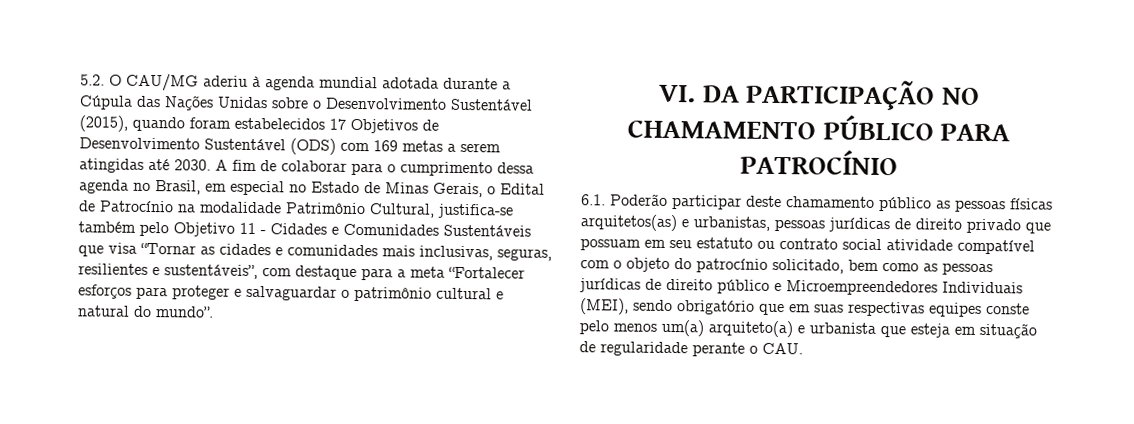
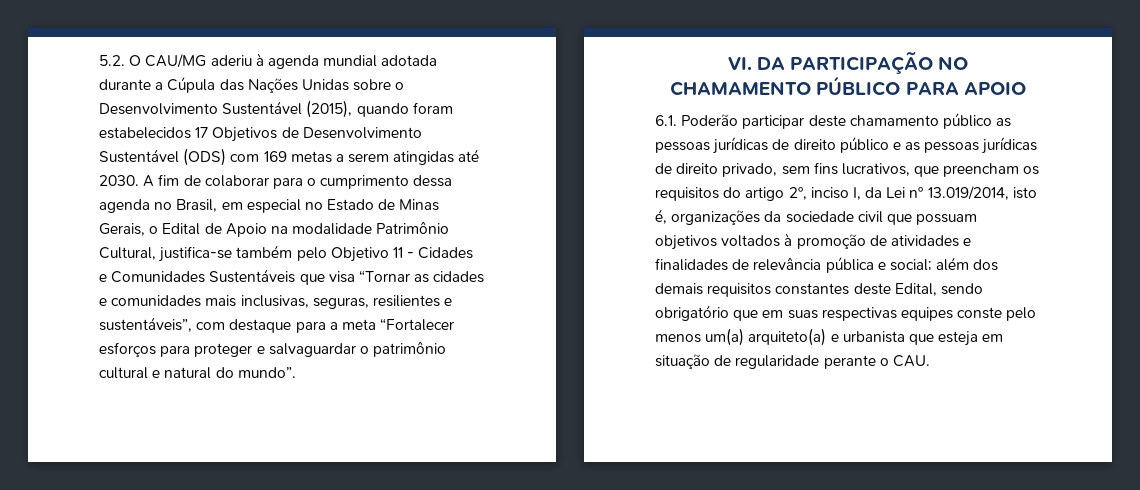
- A fim de colaborar para o cumprimento dessa agenda no Brasil, em especial no Estado de Minas Gerais, o Edital de Patrocínio na modalidade Patrimônio Cultural, justifica-se também pelo Objetivo 11 - Cidades e Comunidades Sustentáveis que visa “Tornar as cidades e comunidades mais inclusivas, seguras, resilientes e sustentáveis”, com destaque para a meta “Fortalecer esforços para proteger e salvaguardar o patrimônio cultural e natural do mundo”.
+ A fim de colaborar para o cumprimento dessa agenda no Brasil, em especial no Estado de Minas Gerais, o Edital de Apoio na modalidade Patrimônio Cultural, justifica-se também pelo Objetivo 11 - Cidades e Comunidades Sustentáveis que visa “Tornar as cidades e comunidades mais inclusivas, seguras, resilientes e sustentáveis”, com destaque para a meta “Fortalecer esforços para proteger e salvaguardar o patrimônio cultural e natural do mundo”.
- VI. DA PARTICIPAÇÃO NO CHAMAMENTO PÚBLICO PARA PATROCÍNIO
+ VI. DA PARTICIPAÇÃO NO CHAMAMENTO PÚBLICO PARA APOIO
- 6.1. Poderão participar deste chamamento público as pessoas físicas arquitetos(as) e urbanistas, pessoas jurídicas de direito privado que possuam em seu estatuto ou contrato social atividade compatível com o objeto do patrocínio solicitado, bem como as pessoas jurídicas de direito público e Microempreendedores Individuais (MEI), sendo obrigatório que em suas respectivas equipes conste pelo menos um(a) arquiteto(a) e urbanista que esteja em situação de regularidade perante o CAU.
+ 6.1. Poderão participar deste chamamento público as pessoas jurídicas de direito público e as pessoas jurídicas de direito privado, sem fins lucrativos, que preencham os requisitos do artigo 2º, inciso I, da Lei nº 13.019/2014, isto é, organizações da sociedade civil que possuam objetivos voltados à promoção de atividades e finalidades de relevância pública e social; além dos demais requisitos constantes deste Edital, sendo obrigatório que em suas respectivas equipes conste pelo menos um(a) arquiteto(a) e urbanista que esteja em situação de regularidade perante o CAU.

